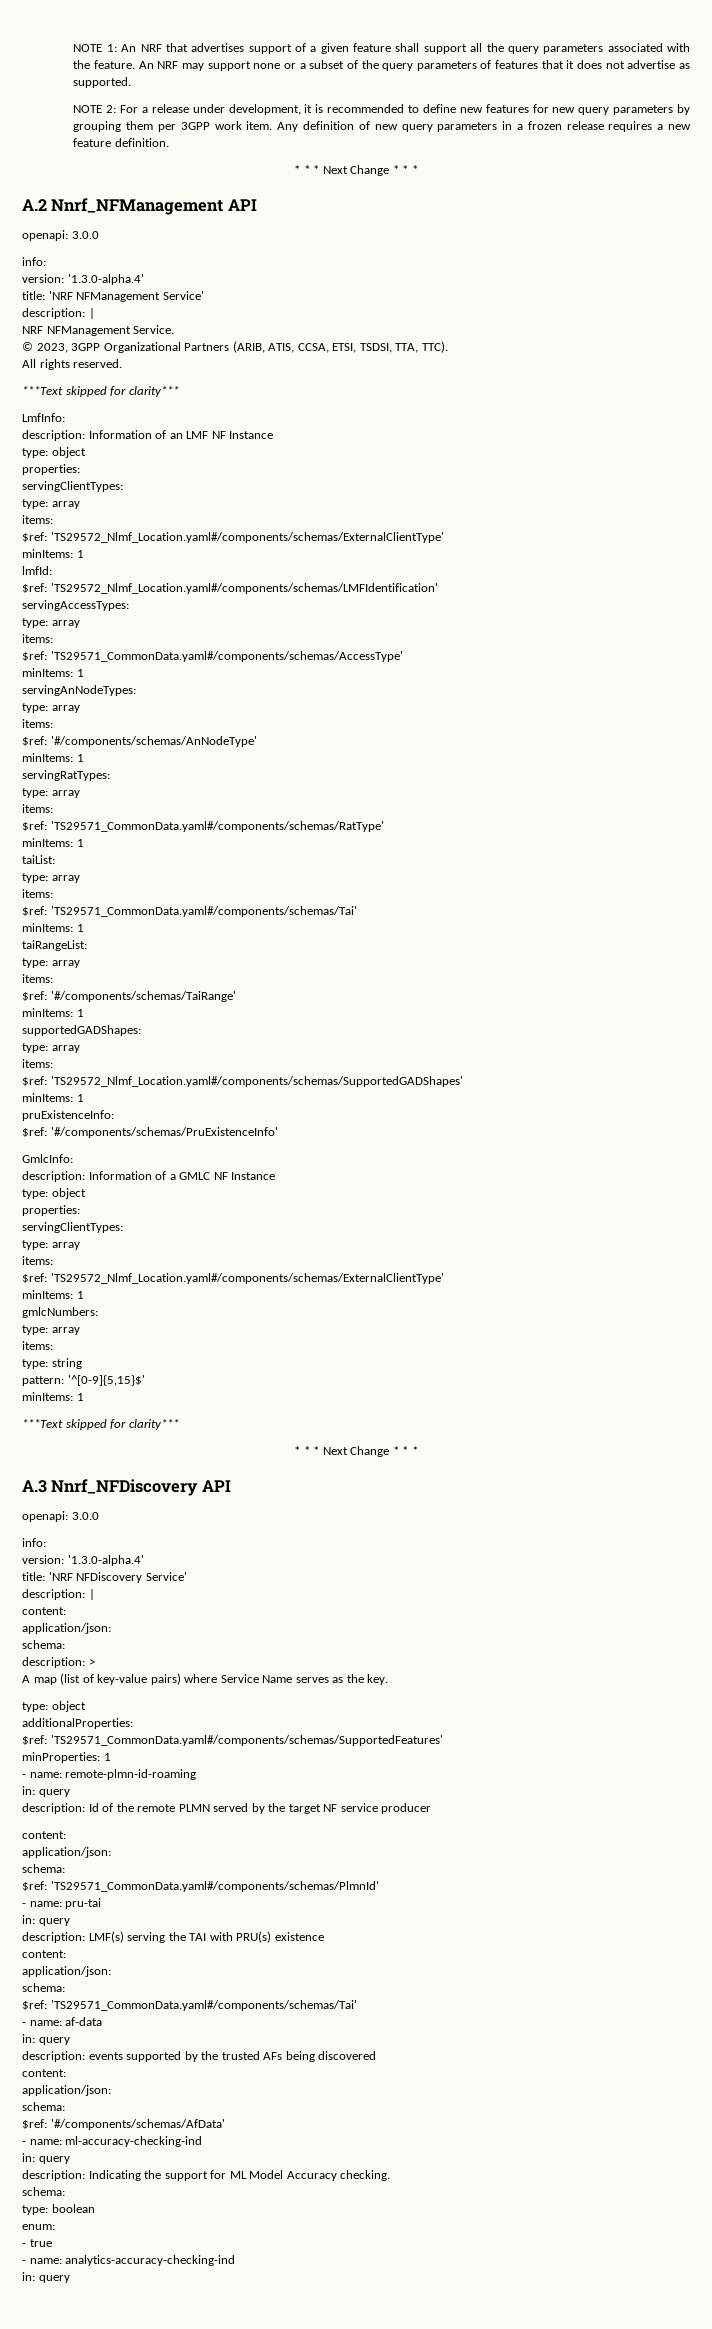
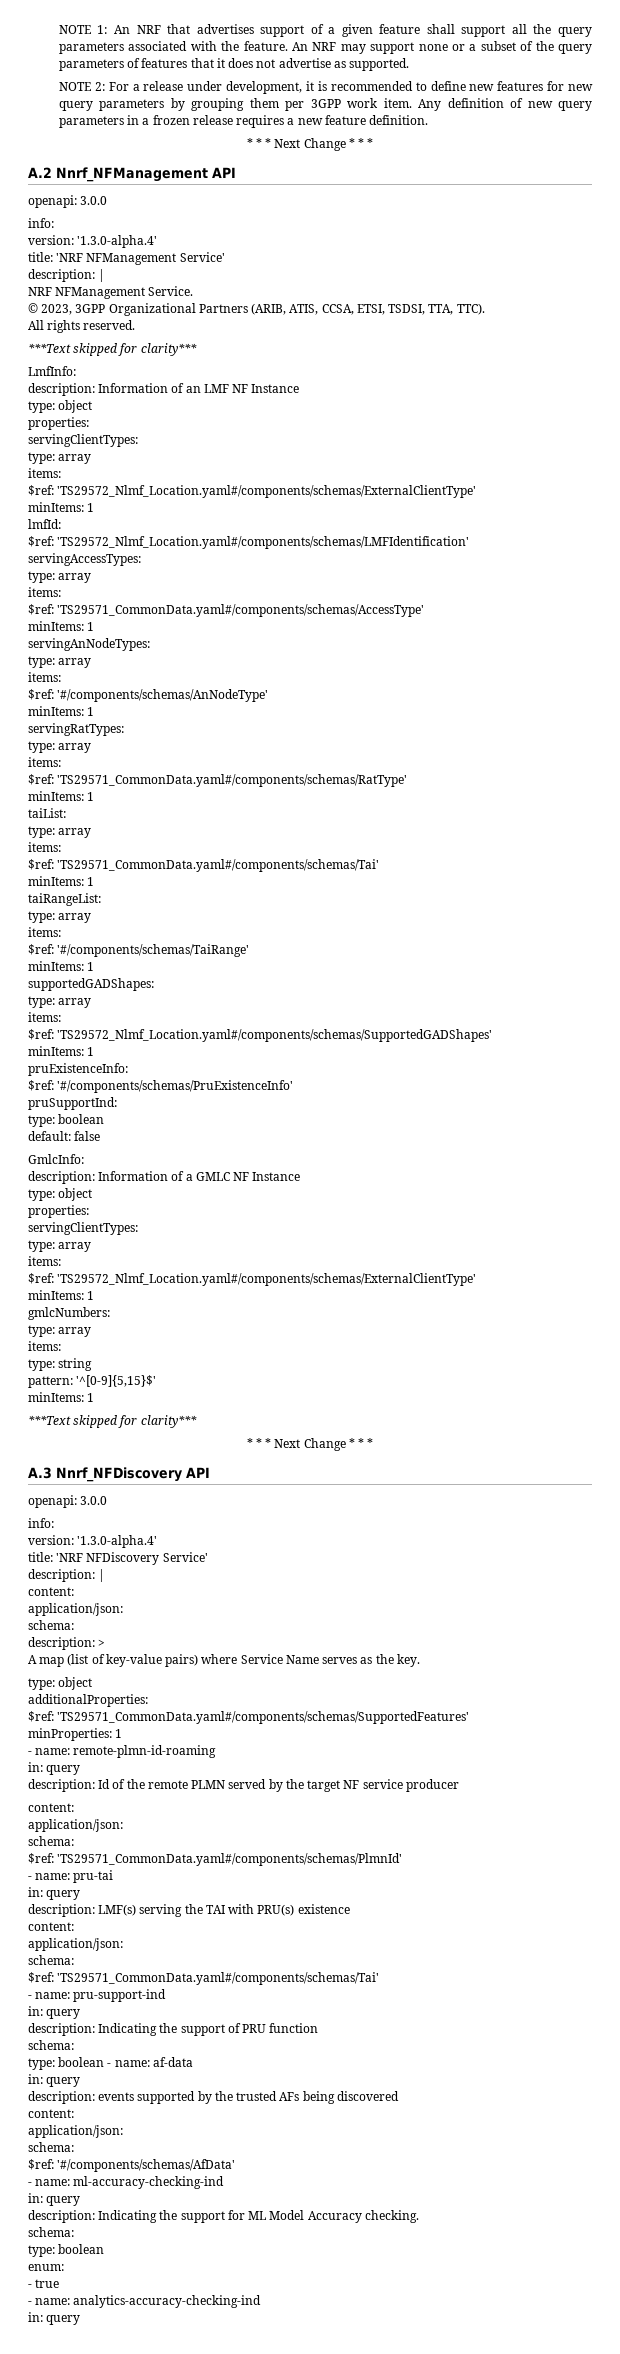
+ pruSupportInd:
+ type: boolean
+ default: false
- - name: af-data
+ - name: pru-support-ind
+ in: query
+ description: Indicating the support of PRU function
+ schema:
+ type: boolean - name: af-data

